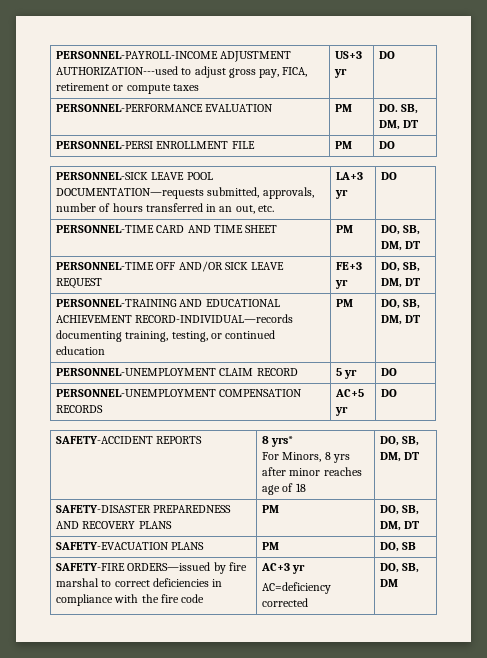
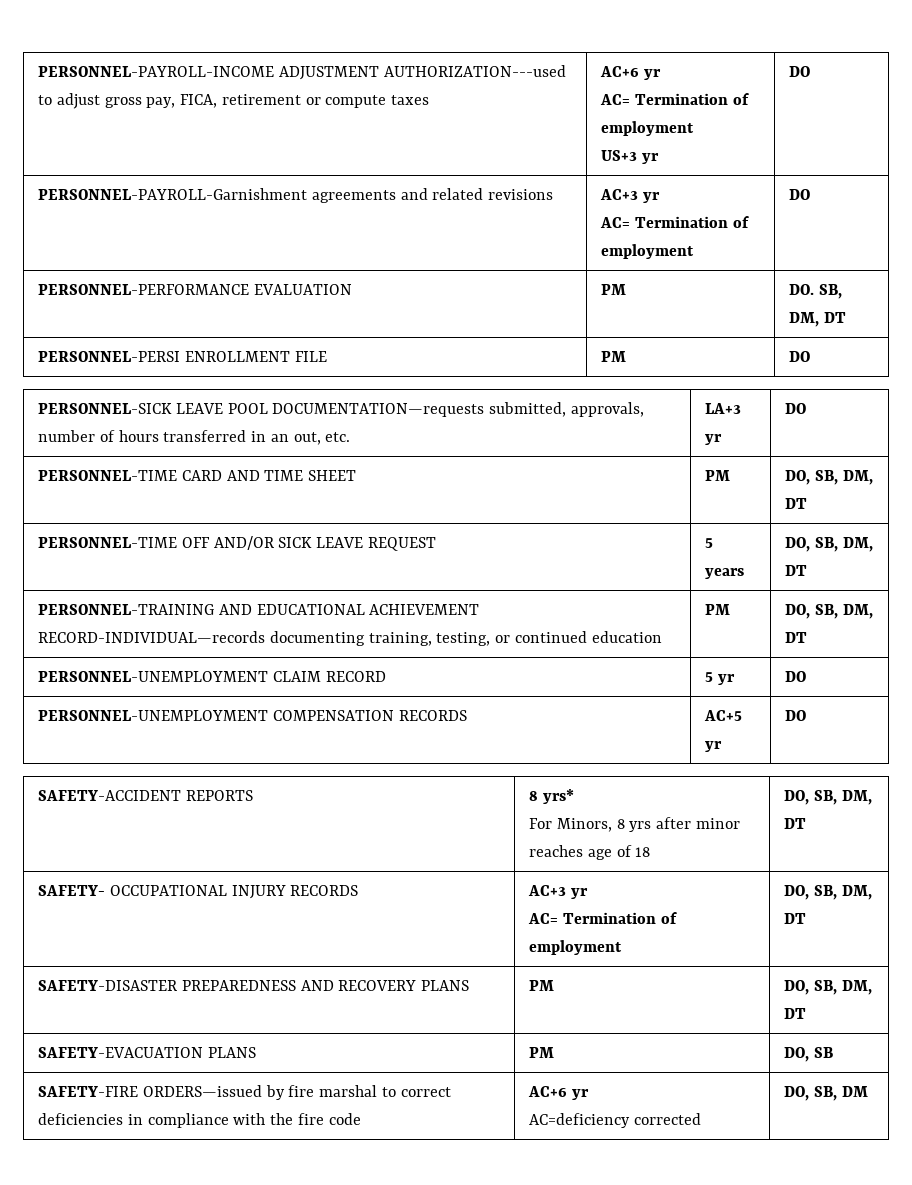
- PERSONNEL-PAYROLL-INCOME ADJUSTMENT AUTHORIZATION---used to adjust gross pay, FICA, retirement or compute taxes | US+3 yr | DO
+ PERSONNEL-PAYROLL-INCOME ADJUSTMENT AUTHORIZATION---used to adjust gross pay, FICA, retirement or compute taxes | AC+6 yr
+ AC= Termination of employment
+ US+3 yr | DO
+ PERSONNEL-PAYROLL-Garnishment agreements and related revisions | AC+3 yr
+ AC= Termination of employment | DO
- PERSONNEL-TIME OFF AND/OR SICK LEAVE REQUEST | FE+3 yr | DO, SB, DM, DT
+ PERSONNEL-TIME OFF AND/OR SICK LEAVE REQUEST | 5 years | DO, SB, DM, DT
+ SAFETY- OCCUPATIONAL INJURY RECORDS | AC+3 yr
+ AC= Termination of employment | DO, SB, DM, DT
- SAFETY-FIRE ORDERS—issued by fire marshal to correct deficiencies in compliance with the fire code | AC+3 yr
+ SAFETY-FIRE ORDERS—issued by fire marshal to correct deficiencies in compliance with the fire code | AC+6 yr

